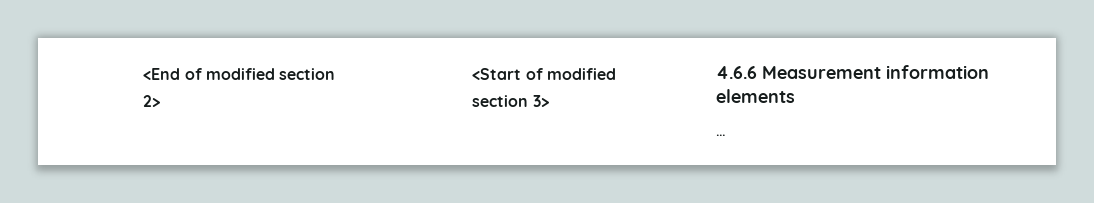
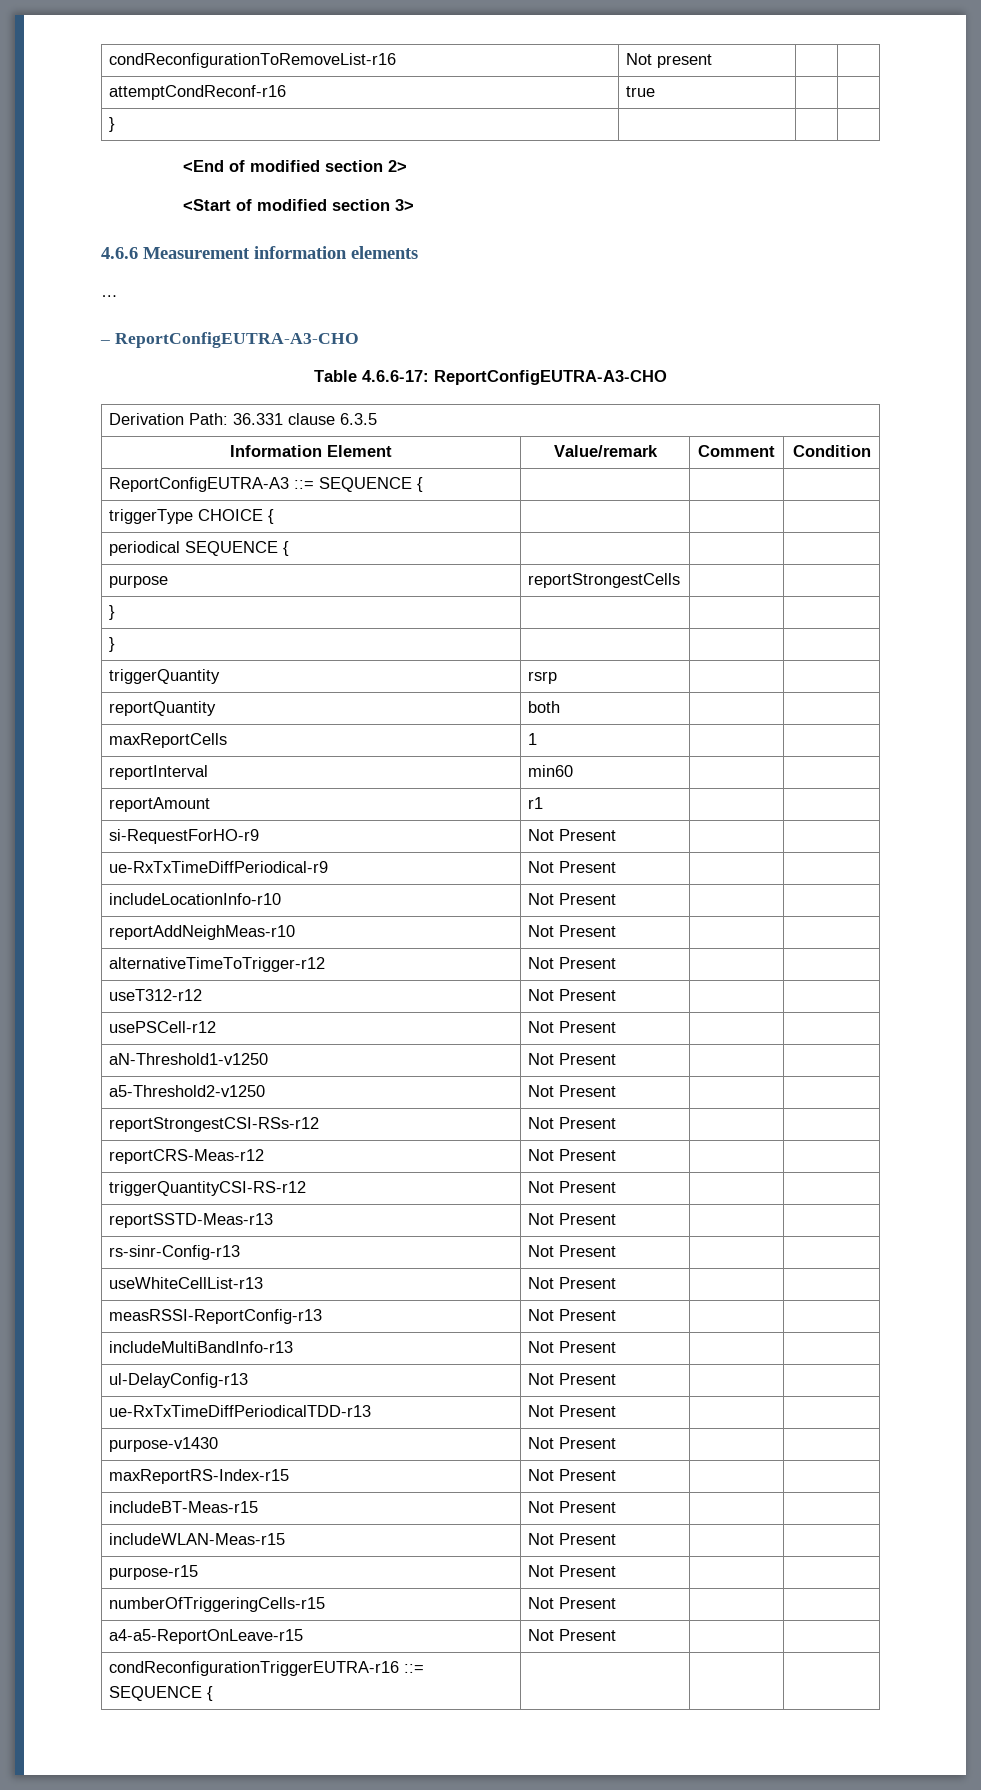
+ condReconfigurationToRemoveList-r16 | Not present | |
+ attemptCondReconf-r16 | true | |
+ } | | |
+ – ReportConfigEUTRA-A3-CHO
+ Table 4.6.6-17: ReportConfigEUTRA-A3-CHO
+ Derivation Path: 36.331 clause 6.3.5
+ Information Element | Value/remark | Comment | Condition
+ ReportConfigEUTRA-A3 ::= SEQUENCE { | | |
+ triggerType CHOICE { | | |
+ periodical SEQUENCE { | | |
+ purpose | reportStrongestCells | |
+ } | | |
+ } | | |
+ triggerQuantity | rsrp | |
+ reportQuantity | both | |
+ maxReportCells | 1 | |
+ reportInterval | min60 | |
+ reportAmount | r1 | |
+ si-RequestForHO-r9 | Not Present | |
+ ue-RxTxTimeDiffPeriodical-r9 | Not Present | |
+ includeLocationInfo-r10 | Not Present | |
+ reportAddNeighMeas-r10 | Not Present | |
+ alternativeTimeToTrigger-r12 | Not Present | |
+ useT312-r12 | Not Present | |
+ usePSCell-r12 | Not Present | |
+ aN-Threshold1-v1250 | Not Present | |
+ a5-Threshold2-v1250 | Not Present | |
+ reportStrongestCSI-RSs-r12 | Not Present | |
+ reportCRS-Meas-r12 | Not Present | |
+ triggerQuantityCSI-RS-r12 | Not Present | |
+ reportSSTD-Meas-r13 | Not Present | |
+ rs-sinr-Config-r13 | Not Present | |
+ useWhiteCellList-r13 | Not Present | |
+ measRSSI-ReportConfig-r13 | Not Present | |
+ includeMultiBandInfo-r13 | Not Present | |
+ ul-DelayConfig-r13 | Not Present | |
+ ue-RxTxTimeDiffPeriodicalTDD-r13 | Not Present | |
+ purpose-v1430 | Not Present | |
+ maxReportRS-Index-r15 | Not Present | |
+ includeBT-Meas-r15 | Not Present | |
+ includeWLAN-Meas-r15 | Not Present | |
+ purpose-r15 | Not Present | |
+ numberOfTriggeringCells-r15 | Not Present | |
+ a4-a5-ReportOnLeave-r15 | Not Present | |
+ condReconfigurationTriggerEUTRA-r16 ::= SEQUENCE { | | |

